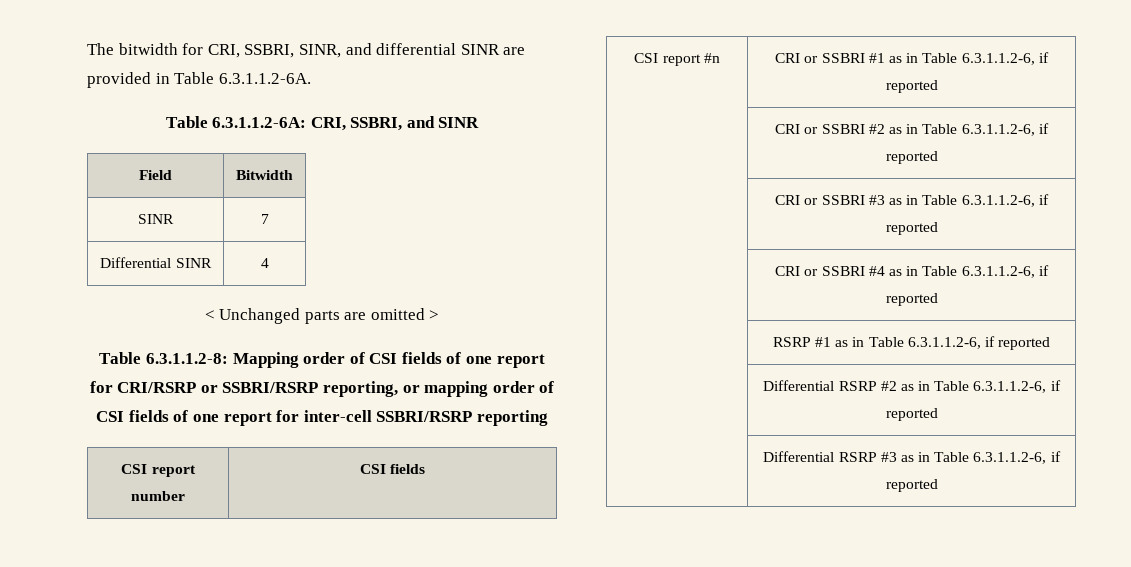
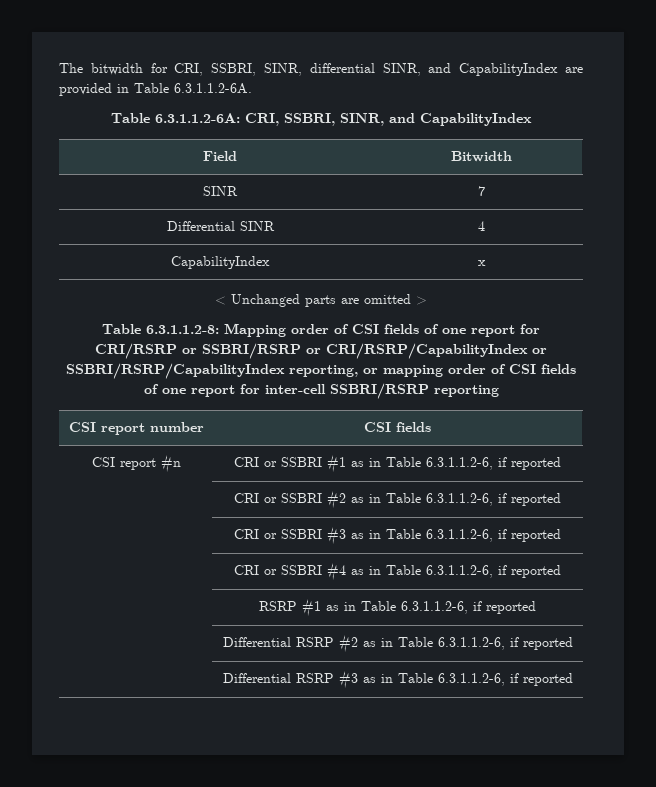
- The bitwidth for CRI, SSBRI, SINR, and differential SINR are provided in Table 6.3.1.1.2-6A.
+ The bitwidth for CRI, SSBRI, SINR, differential SINR, and CapabilityIndex are provided in Table 6.3.1.1.2-6A.
- Table 6.3.1.1.2-6A: CRI, SSBRI, and SINR
+ Table 6.3.1.1.2-6A: CRI, SSBRI, SINR, and CapabilityIndex
+ CapabilityIndex | x
- Table 6.3.1.1.2-8: Mapping order of CSI fields of one report for CRI/RSRP or SSBRI/RSRP reporting, or mapping order of CSI fields of one report for inter-cell SSBRI/RSRP reporting
+ Table 6.3.1.1.2-8: Mapping order of CSI fields of one report for CRI/RSRP or SSBRI/RSRP or CRI/RSRP/CapabilityIndex or SSBRI/RSRP/CapabilityIndex reporting, or mapping order of CSI fields of one report for inter-cell SSBRI/RSRP reporting

